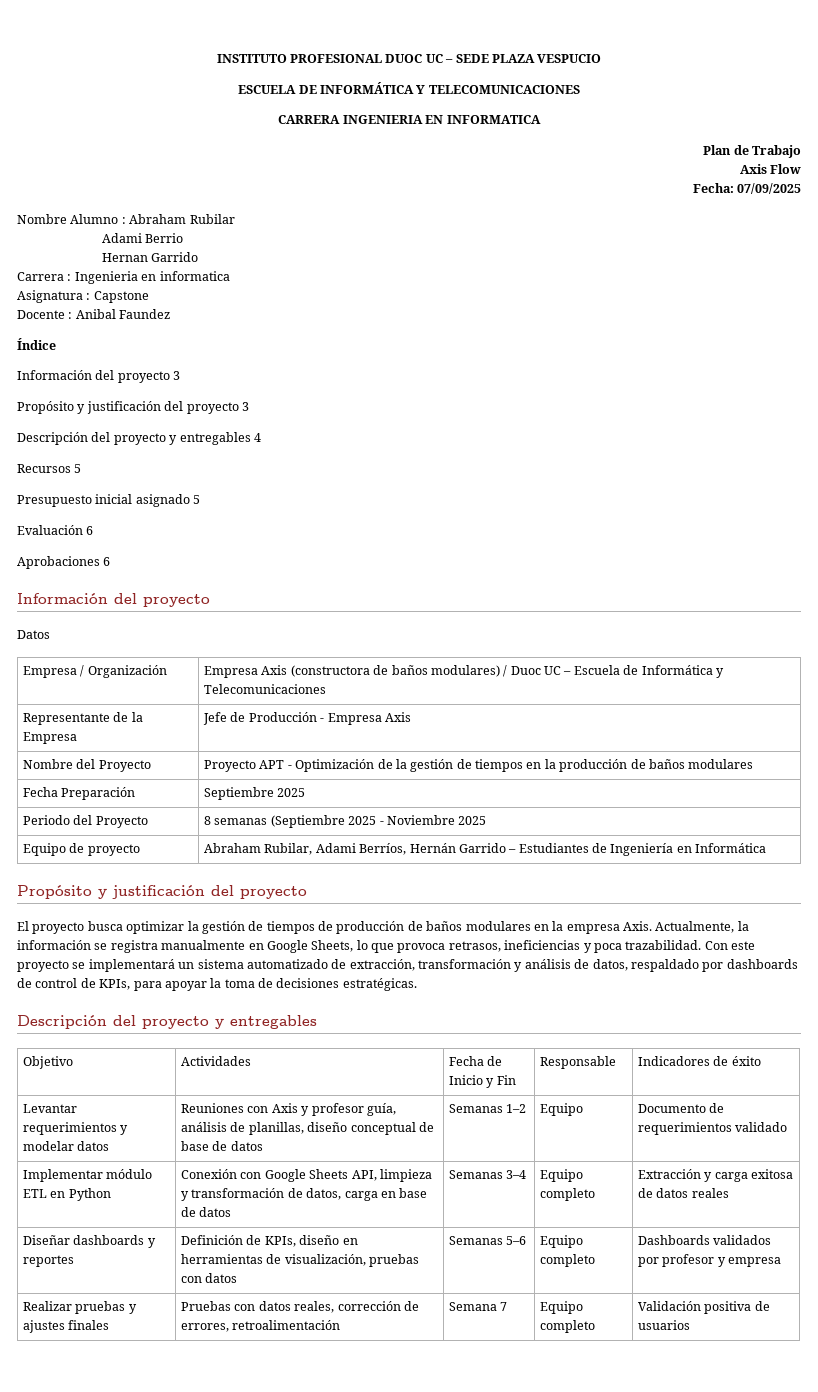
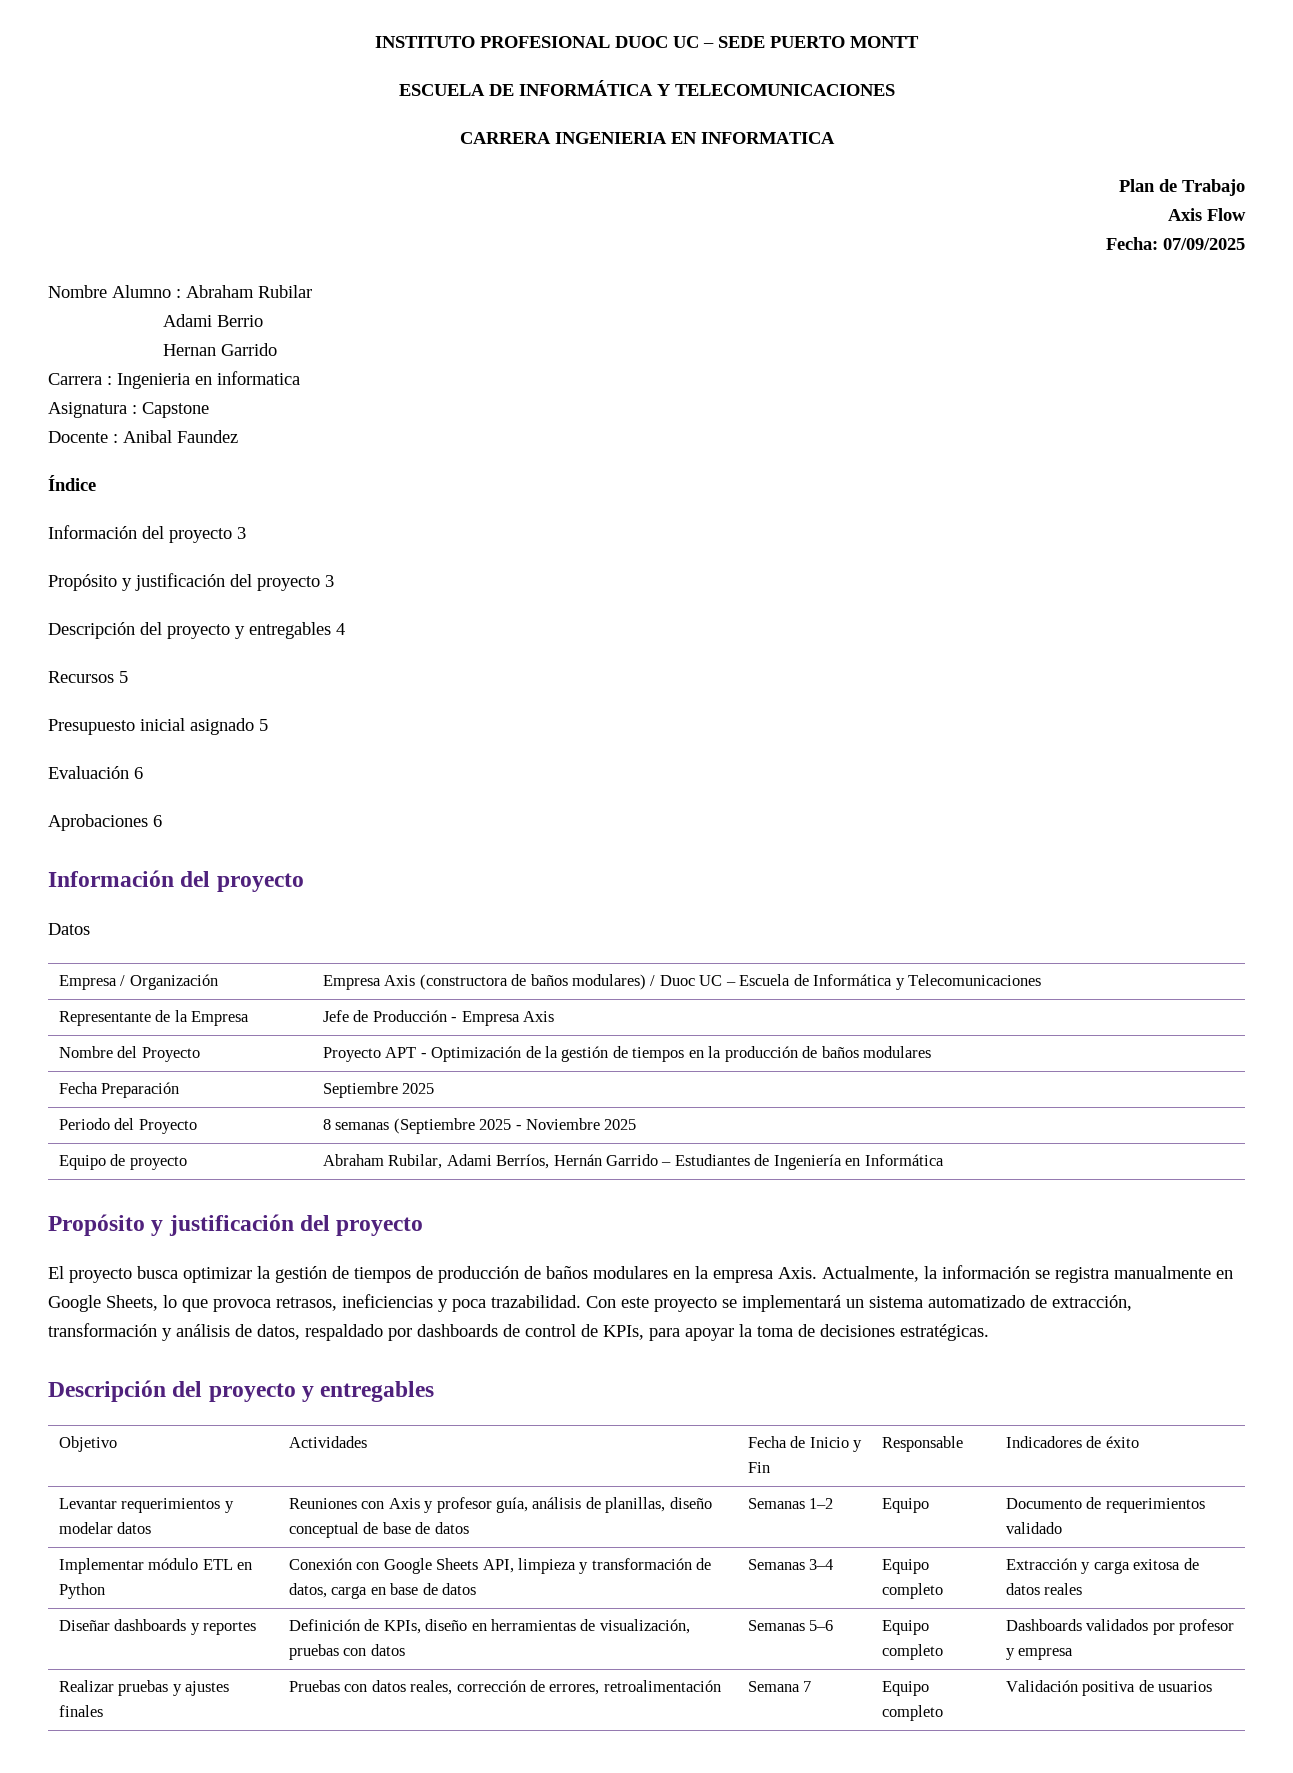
- INSTITUTO PROFESIONAL DUOC UC – SEDE PLAZA VESPUCIO
+ INSTITUTO PROFESIONAL DUOC UC – SEDE PUERTO MONTT

